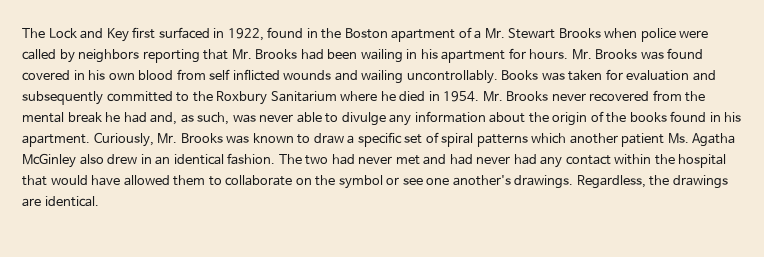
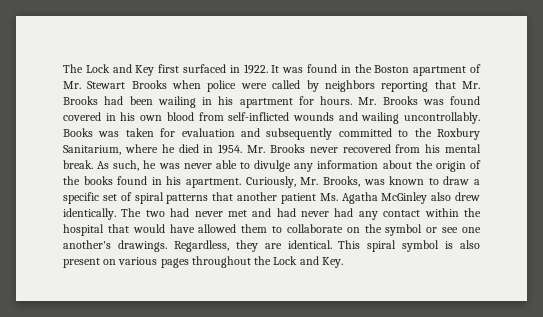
- The Lock and Key first surfaced in 1922, found in the Boston apartment of a Mr. Stewart Brooks when police were called by neighbors reporting that Mr. Brooks had been wailing in his apartment for hours.
+ The Lock and Key first surfaced in 1922. It was found in the Boston apartment of Mr. Stewart Brooks when police were called by neighbors reporting that Mr. Brooks had been wailing in his apartment for hours.
- Mr. Brooks was found covered in his own blood from self inflicted wounds and wailing uncontrollably.
+ Mr. Brooks was found covered in his own blood from self-inflicted wounds and wailing uncontrollably.
- Books was taken for evaluation and subsequently committed to the Roxbury Sanitarium where he died in 1954.
+ Books was taken for evaluation and subsequently committed to the Roxbury Sanitarium, where he died in 1954.
- Mr. Brooks never recovered from the mental break he had and, as such, was never able to divulge any information about the origin of the books found in his apartment.
+ Mr. Brooks never recovered from his mental break. As such, he was never able to divulge any information about the origin of the books found in his apartment.
- Curiously, Mr. Brooks was known to draw a specific set of spiral patterns which another patient Ms. Agatha McGinley also drew in an identical fashion.
+ Curiously, Mr. Brooks, was known to draw a specific set of spiral patterns that another patient Ms. Agatha McGinley also drew identically.
- Regardless, the drawings are identical.
+ Regardless, they are identical. This spiral symbol is also present on various pages throughout the Lock and Key.

